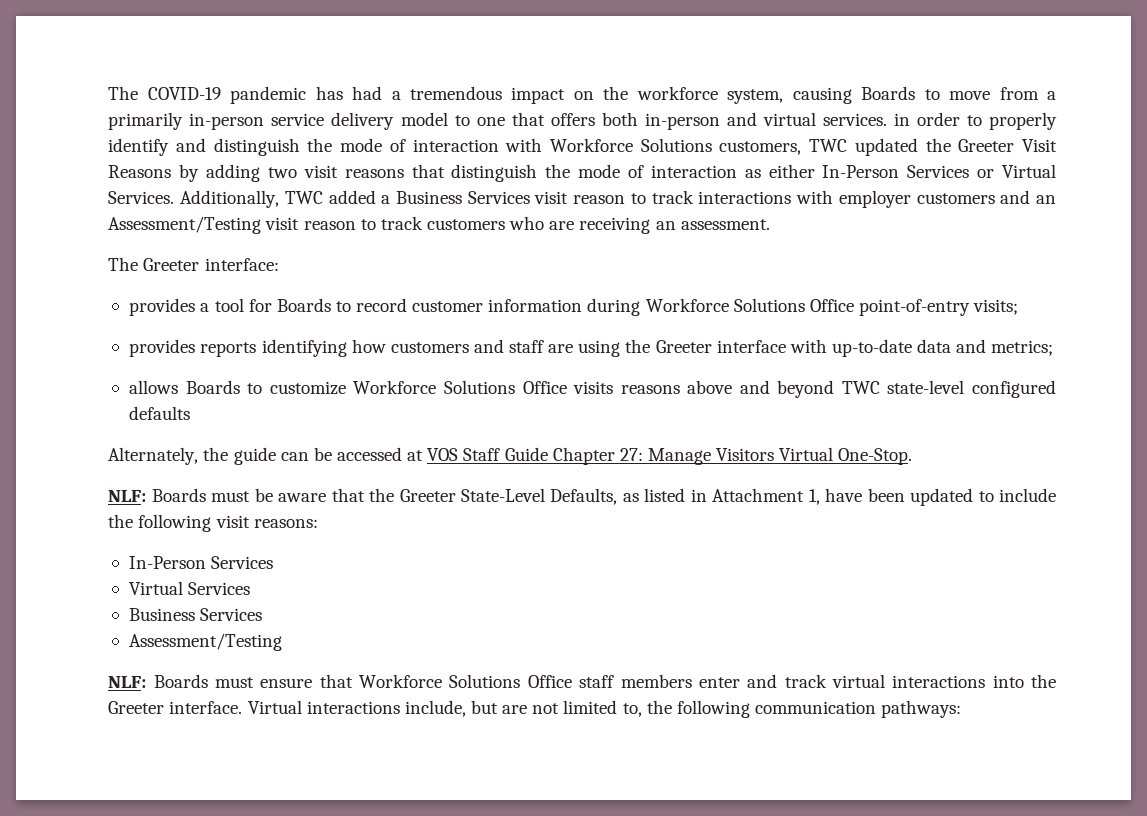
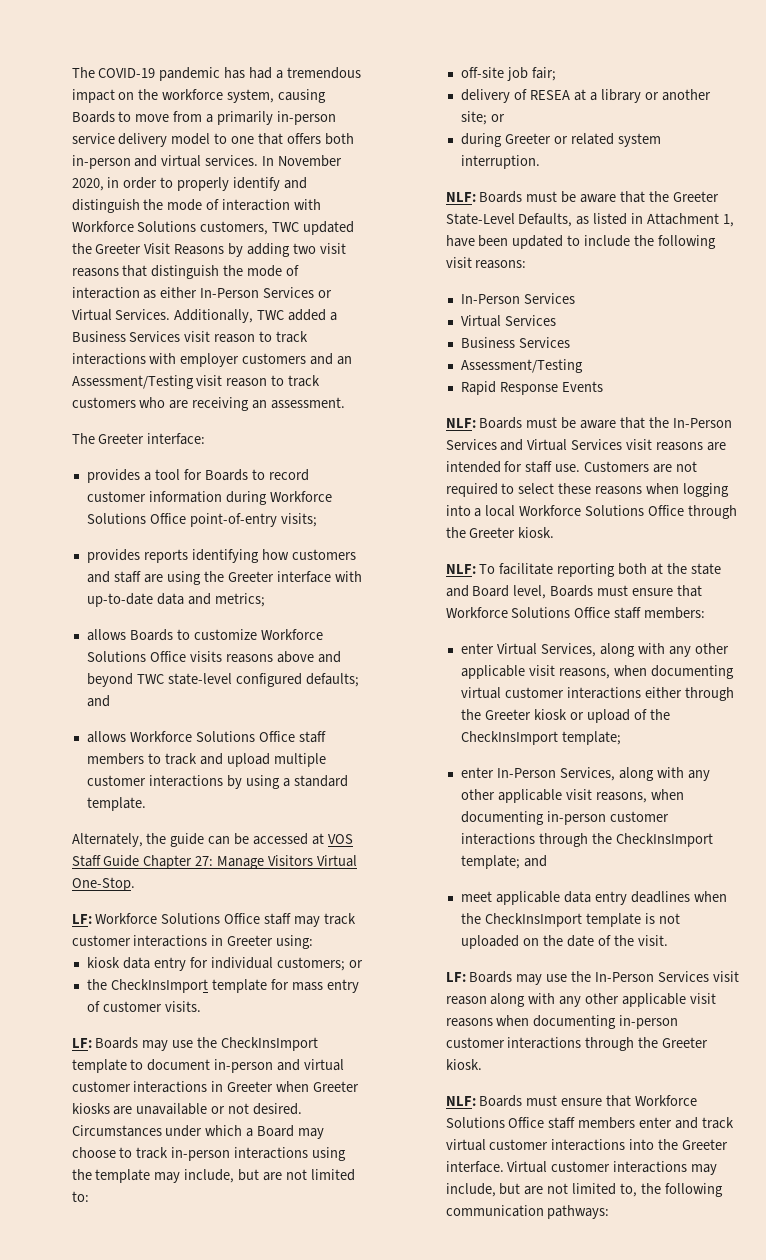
- The COVID-19 pandemic has had a tremendous impact on the workforce system, causing Boards to move from a primarily in-person service delivery model to one that offers both in-person and virtual services. in order to properly identify and distinguish the mode of interaction with Workforce Solutions customers, TWC updated the Greeter Visit Reasons by adding two visit reasons that distinguish the mode of interaction as either In-Person Services or Virtual Services.
+ The COVID-19 pandemic has had a tremendous impact on the workforce system, causing Boards to move from a primarily in-person service delivery model to one that offers both in-person and virtual services. In November 2020, in order to properly identify and distinguish the mode of interaction with Workforce Solutions customers, TWC updated the Greeter Visit Reasons by adding two visit reasons that distinguish the mode of interaction as either In-Person Services or Virtual Services.
- allows Boards to customize Workforce Solutions Office visits reasons above and beyond TWC state-level configured defaults
+ allows Boards to customize Workforce Solutions Office visits reasons above and beyond TWC state-level configured defaults; and
+ allows Workforce Solutions Office staff members to track and upload multiple customer interactions by using a standard template.
+ LF: Workforce Solutions Office staff may track customer interactions in Greeter using:
+ kiosk data entry for individual customers; or
+ the CheckInsImport template for mass entry of customer visits.
+ LF: Boards may use the CheckInsImport template to document in-person and virtual customer interactions in Greeter when Greeter kiosks are unavailable or not desired. Circumstances under which a Board may choose to track in-person interactions using the template may include, but are not limited to:
+ off-site job fair;
+ delivery of RESEA at a library or another site; or
+ during Greeter or related system interruption.
+ Rapid Response Events
+ NLF: Boards must be aware that the In-Person Services and Virtual Services visit reasons are intended for staff use. Customers are not required to select these reasons when logging into a local Workforce Solutions Office through the Greeter kiosk.
+ NLF: To facilitate reporting both at the state and Board level, Boards must ensure that Workforce Solutions Office staff members:
+ enter Virtual Services, along with any other applicable visit reasons, when documenting virtual customer interactions either through the Greeter kiosk or upload of the CheckInsImport template;
+ enter In-Person Services, along with any other applicable visit reasons, when documenting in-person customer interactions through the CheckInsImport template; and
+ meet applicable data entry deadlines when the CheckInsImport template is not uploaded on the date of the visit.
+ LF: Boards may use the In-Person Services visit reason along with any other applicable visit reasons when documenting in-person customer interactions through the Greeter kiosk.
- NLF: Boards must ensure that Workforce Solutions Office staff members enter and track virtual interactions into the Greeter interface.
+ NLF: Boards must ensure that Workforce Solutions Office staff members enter and track virtual customer interactions into the Greeter interface.
- Virtual interactions include, but are not limited to, the following communication pathways:
+ Virtual customer interactions may include, but are not limited to, the following communication pathways:

